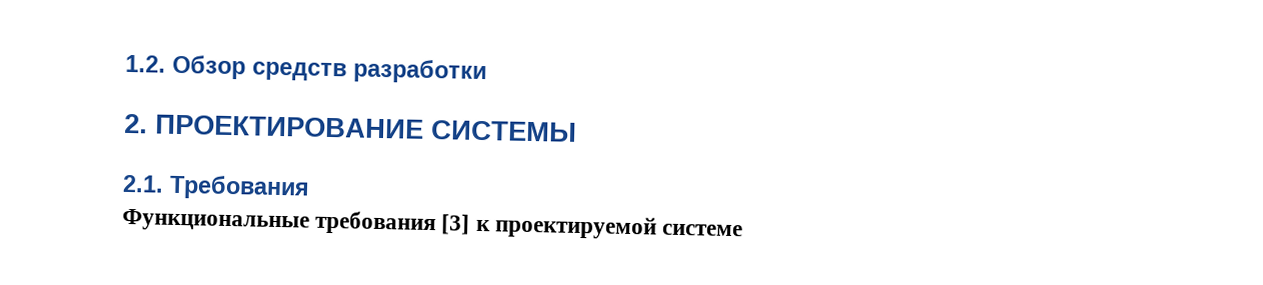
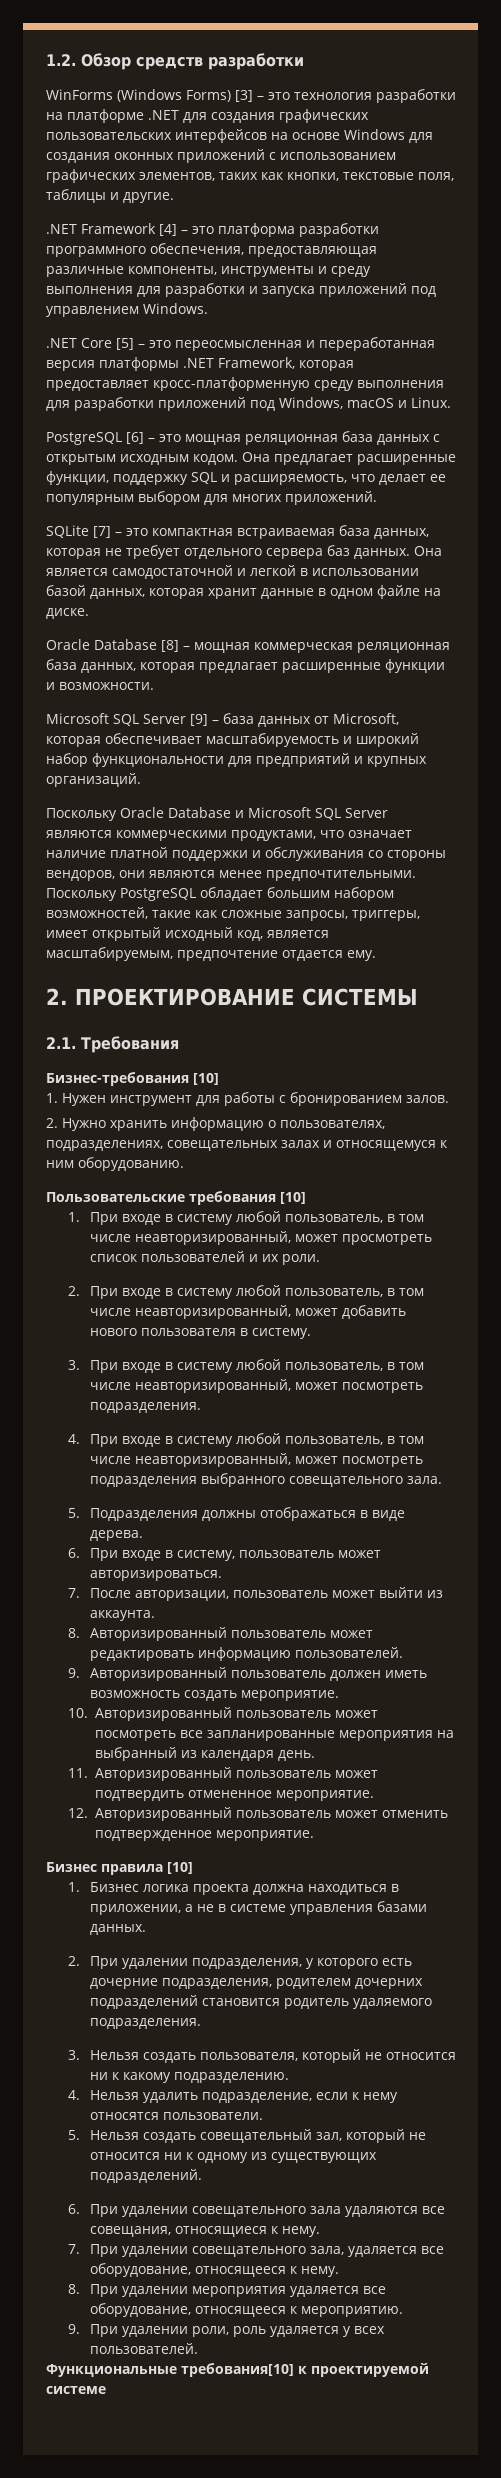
+ WinForms (Windows Forms) [3] – это технология разработки на платформе .NET для создания графических пользовательских интерфейсов на основе Windows для создания оконных приложений с использованием графических элементов, таких как кнопки, текстовые поля, таблицы и другие.
+ .NET Framework [4] – это платформа разработки программного обеспечения, предоставляющая различные компоненты, инструменты и среду выполнения для разработки и запуска приложений под управлением Windows.
+ .NET Core [5] – это переосмысленная и переработанная версия платформы .NET Framework, которая предоставляет кросс-платформенную среду выполнения для разработки приложений под Windows, macOS и Linux.
+ PostgreSQL [6] – это мощная реляционная база данных с открытым исходным кодом. Она предлагает расширенные функции, поддержку SQL и расширяемость, что делает ее популярным выбором для многих приложений.
+ SQLite [7] – это компактная встраиваемая база данных, которая не требует отдельного сервера баз данных. Она является самодостаточной и легкой в использовании базой данных, которая хранит данные в одном файле на диске.
+ Oracle Database [8] – мощная коммерческая реляционная база данных, которая предлагает расширенные функции и возможности.
+ Microsoft SQL Server [9] – база данных от Microsoft, которая обеспечивает масштабируемость и широкий набор функциональности для предприятий и крупных организаций.
+ Поскольку Oracle Database и Microsoft SQL Server являются коммерческими продуктами, что означает наличие платной поддержки и обслуживания со стороны вендоров, они являются менее предпочтительными. Поскольку PostgreSQL обладает большим набором возможностей, такие как сложные запросы, триггеры, имеет открытый исходный код, является масштабируемым, предпочтение отдается ему.
+ Бизнес-требования [10]
+ 1. Нужен инструмент для работы с бронированием залов.
+ 2. Нужно хранить информацию о пользователях, подразделениях, совещательных залах и относящемуся к ним оборудованию.
+ Пользовательские требования [10]
+ 1. При входе в систему любой пользователь, в том числе неавторизированный, может просмотреть список пользователей и их роли.
+ 2. При входе в систему любой пользователь, в том числе неавторизированный, может добавить нового пользователя в систему.
+ 3. При входе в систему любой пользователь, в том числе неавторизированный, может посмотреть подразделения.
+ 4. При входе в систему любой пользователь, в том числе неавторизированный, может посмотреть подразделения выбранного совещательного зала.
+ 5. Подразделения должны отображаться в виде дерева.
+ 6. При входе в систему, пользователь может авторизироваться.
+ 7. После авторизации, пользователь может выйти из аккаунта.
+ 8. Авторизированный пользователь может редактировать информацию пользователей.
+ 9. Авторизированный пользователь должен иметь возможность создать мероприятие.
+ 10. Авторизированный пользователь может посмотреть все запланированные мероприятия на выбранный из календаря день.
+ 11. Авторизированный пользователь может подтвердить отмененное мероприятие.
+ 12. Авторизированный пользователь может отменить подтвержденное мероприятие.
+ Бизнес правила [10]
+ 1. Бизнес логика проекта должна находиться в приложении, а не в системе управления базами данных.
+ 2. При удалении подразделения, у которого есть дочерние подразделения, родителем дочерних подразделений становится родитель удаляемого подразделения.
+ 3. Нельзя создать пользователя, который не относится ни к какому подразделению.
+ 4. Нельзя удалить подразделение, если к нему относятся пользователи.
+ 5. Нельзя создать совещательный зал, который не относится ни к одному из существующих подразделений.
+ 6. При удалении совещательного зала удаляются все совещания, относящиеся к нему.
+ 7. При удалении совещательного зала, удаляется все оборудование, относящееся к нему.
+ 8. При удалении мероприятия удаляется все оборудование, относящееся к мероприятию.
+ 9. При удалении роли, роль удаляется у всех пользователей.
- Функциональные требования [3] к проектируемой системе
+ Функциональные требования[10] к проектируемой системе

